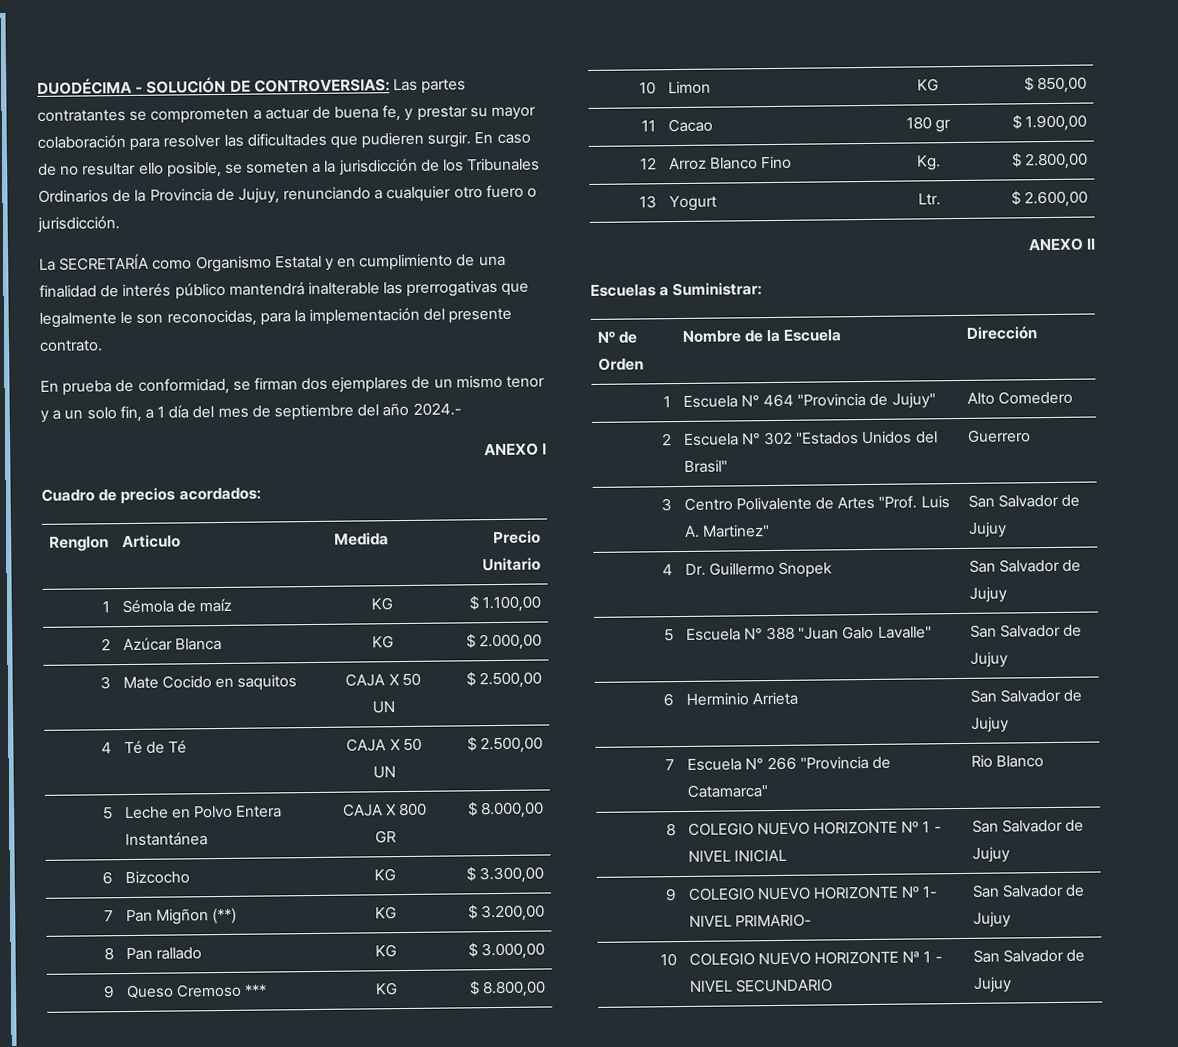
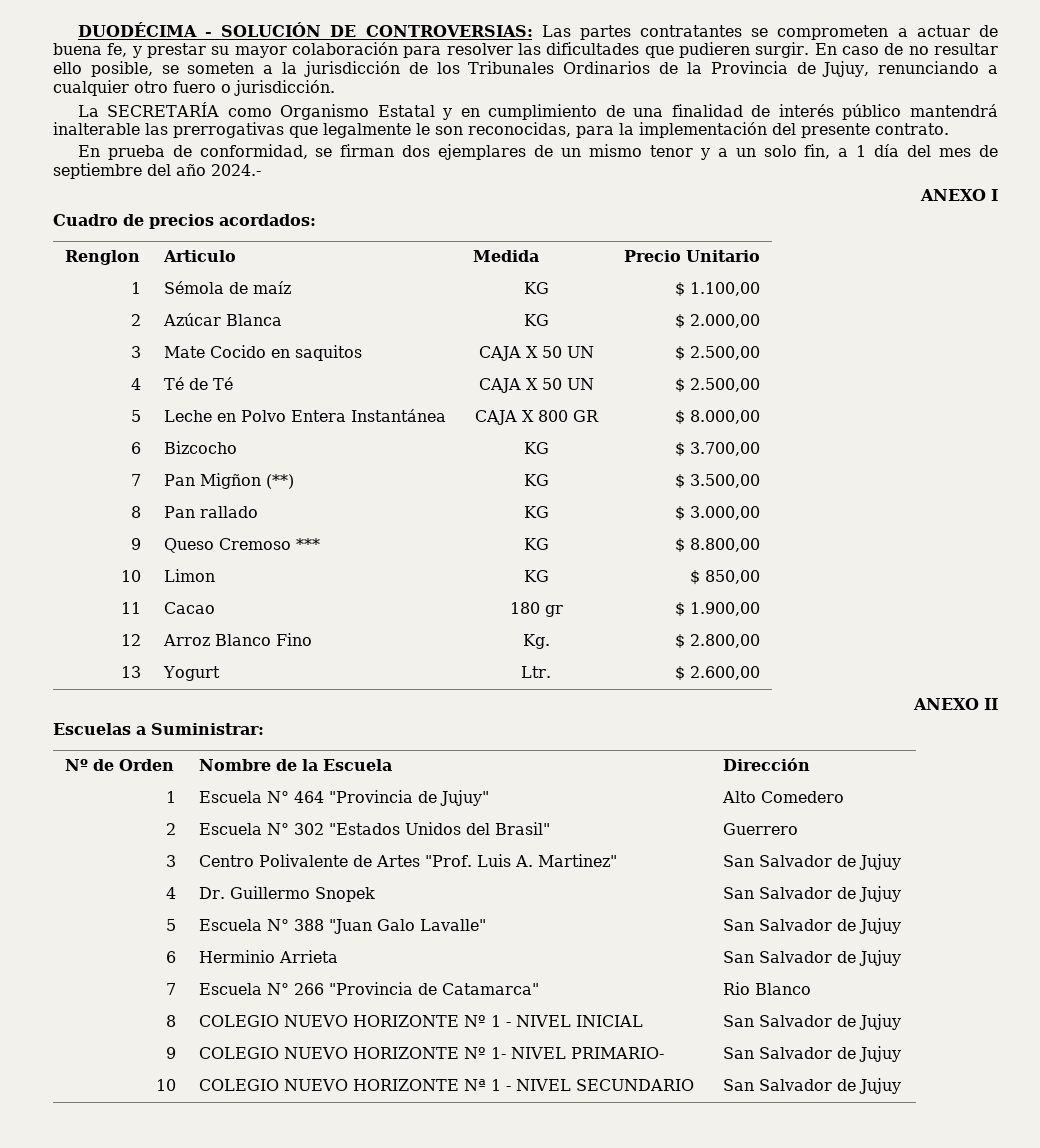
- 6 | Bizcocho | KG | $ 3.300,00
+ 6 | Bizcocho | KG | $ 3.700,00
- 7 | Pan Migñon (**) | KG | $ 3.200,00
+ 7 | Pan Migñon (**) | KG | $ 3.500,00

